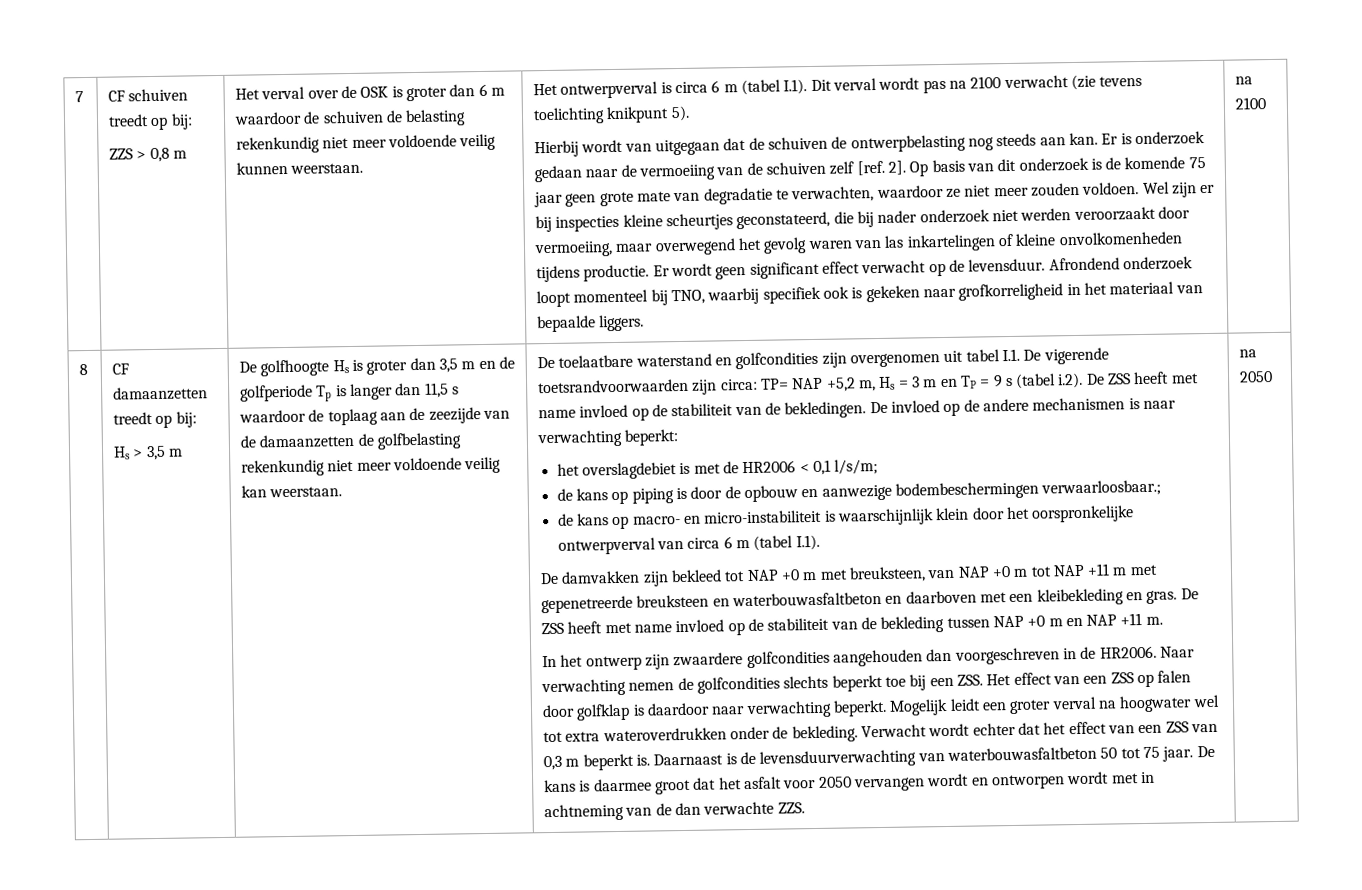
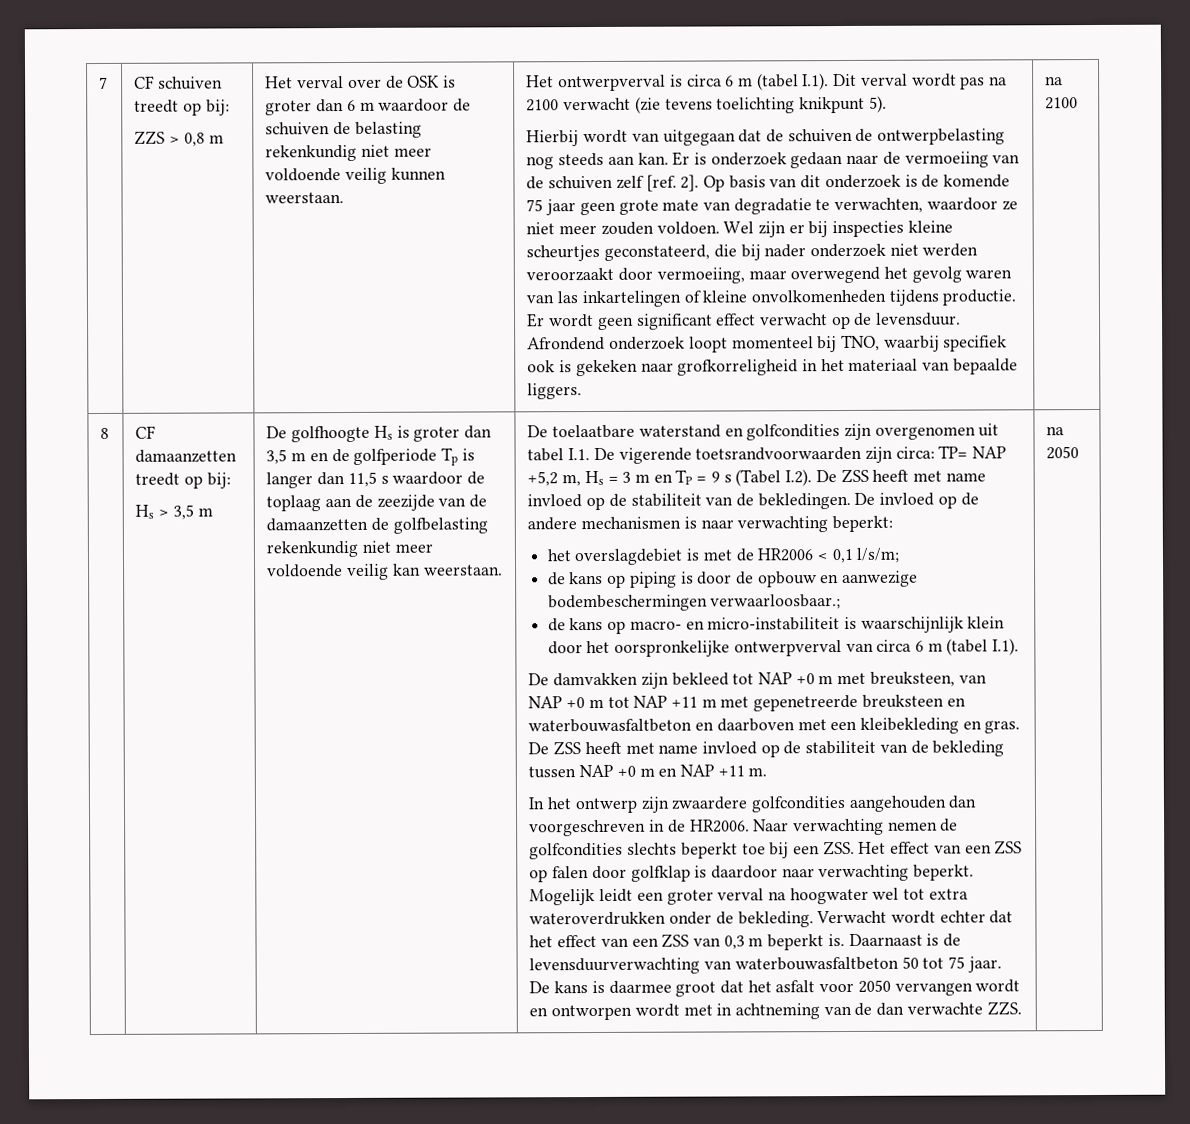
- De toelaatbare waterstand en golfcondities zijn overgenomen uit tabel I.1. De vigerende toetsrandvoorwaarden zijn circa: TP= NAP +5,2 m, Hs = 3 m en TP = 9 s (tabel i.2). De ZSS heeft met name invloed op de stabiliteit van de bekledingen.
+ De toelaatbare waterstand en golfcondities zijn overgenomen uit tabel I.1. De vigerende toetsrandvoorwaarden zijn circa: TP= NAP +5,2 m, Hs = 3 m en TP = 9 s (Tabel I.2). De ZSS heeft met name invloed op de stabiliteit van de bekledingen.

